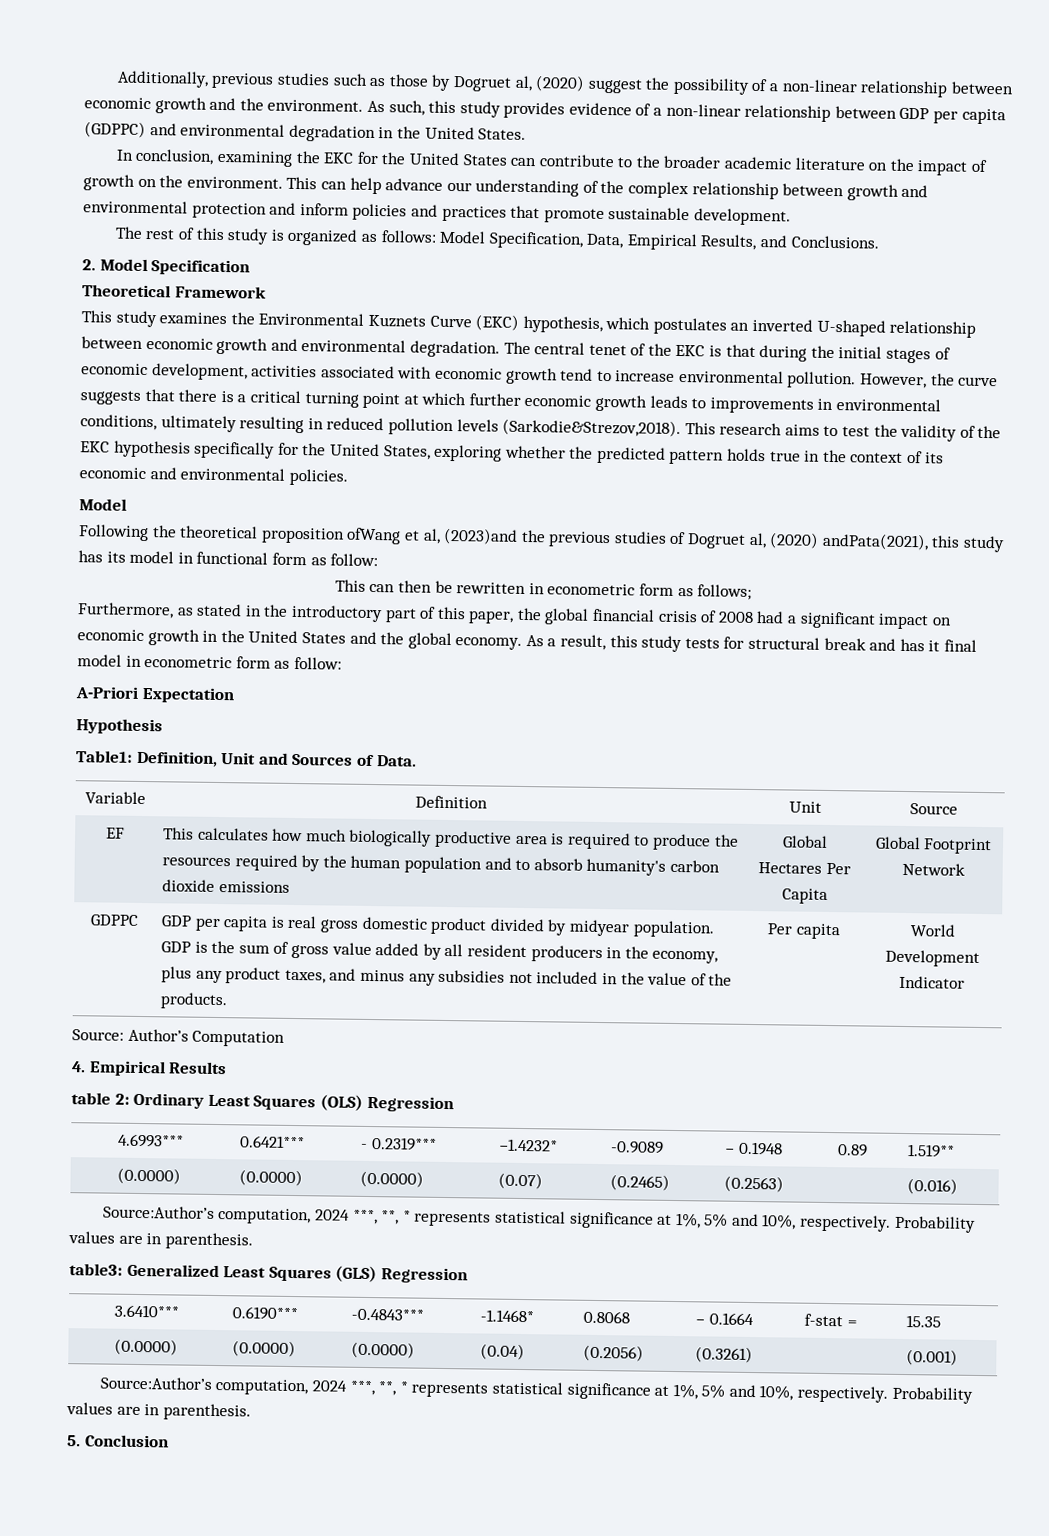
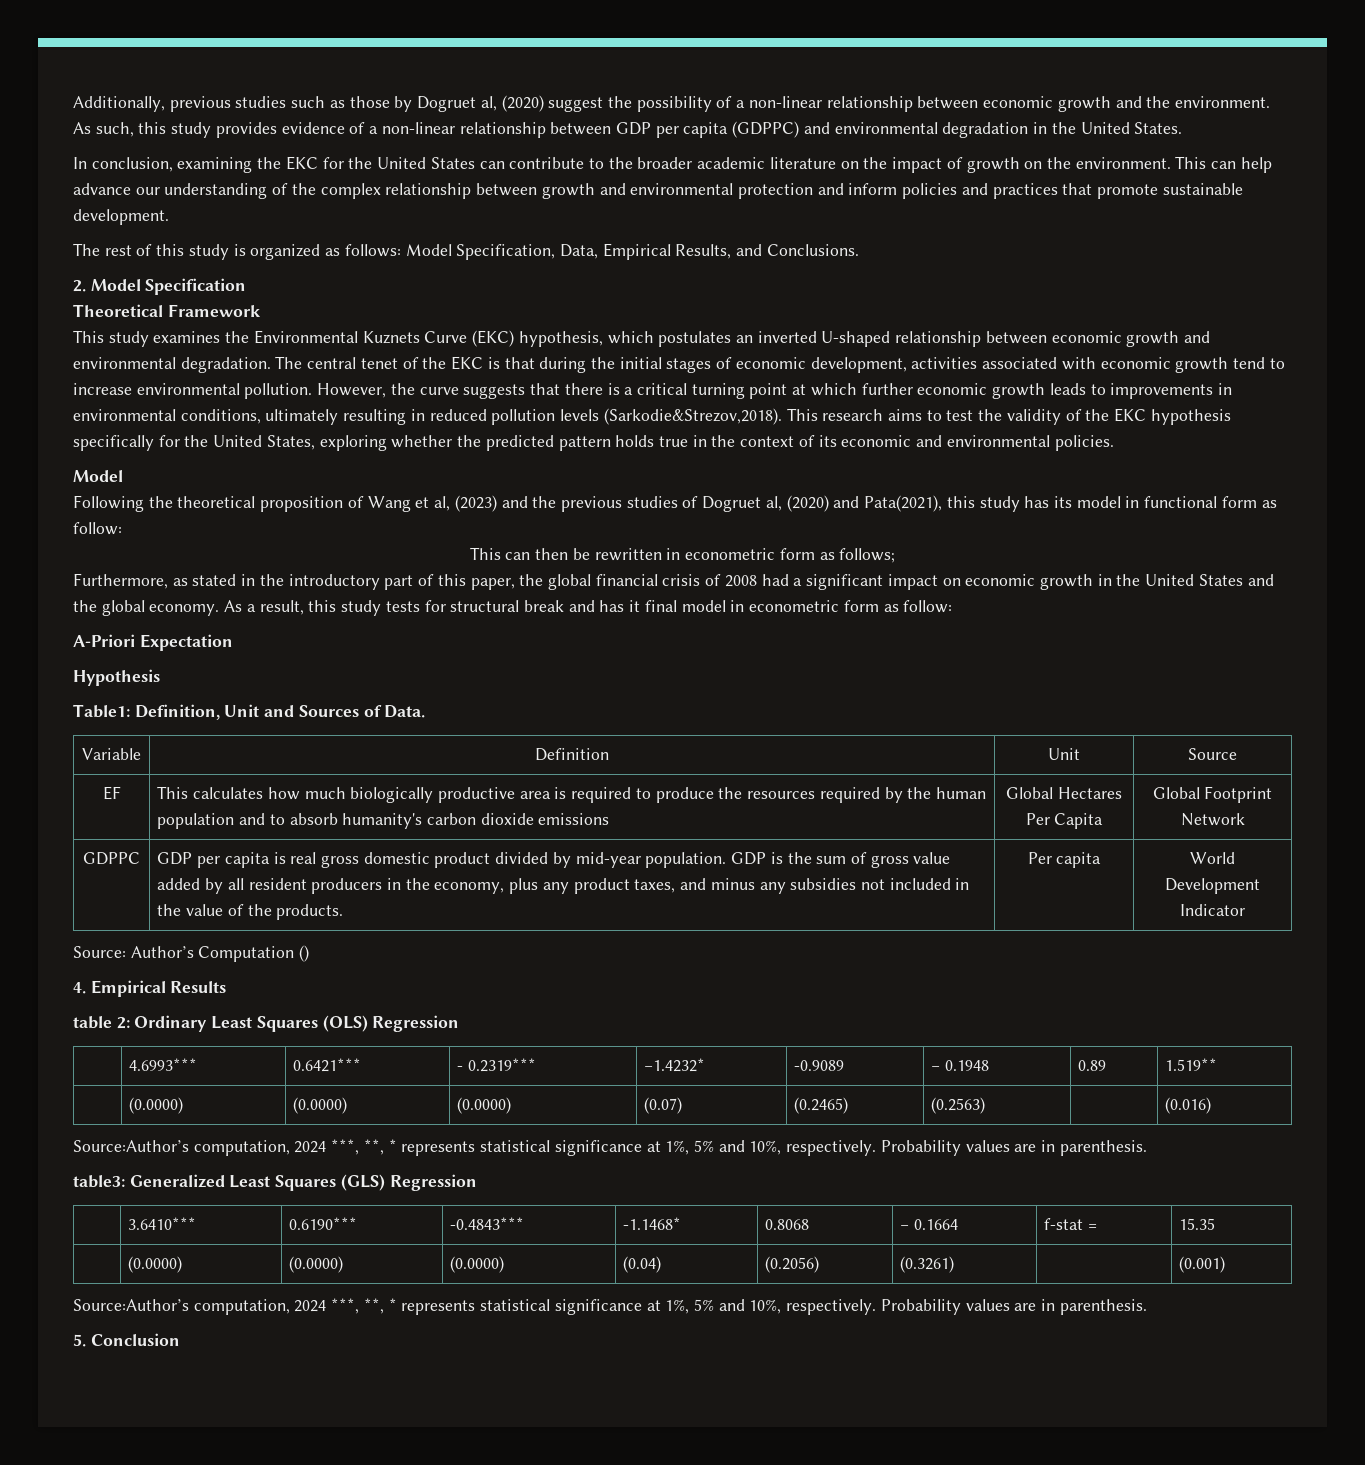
- Following the theoretical proposition ofWang et al, (2023)and the previous studies of Dogruet al, (2020) andPata(2021), this study has its model in functional form as follow:
+ Following the theoretical proposition of Wang et al, (2023) and the previous studies of Dogruet al, (2020) and Pata(2021), this study has its model in functional form as follow:
- GDP per capita is real gross domestic product divided by midyear population.
+ GDP per capita is real gross domestic product divided by mid-year population.
- Source: Author’s Computation
+ Source: Author’s Computation ()

